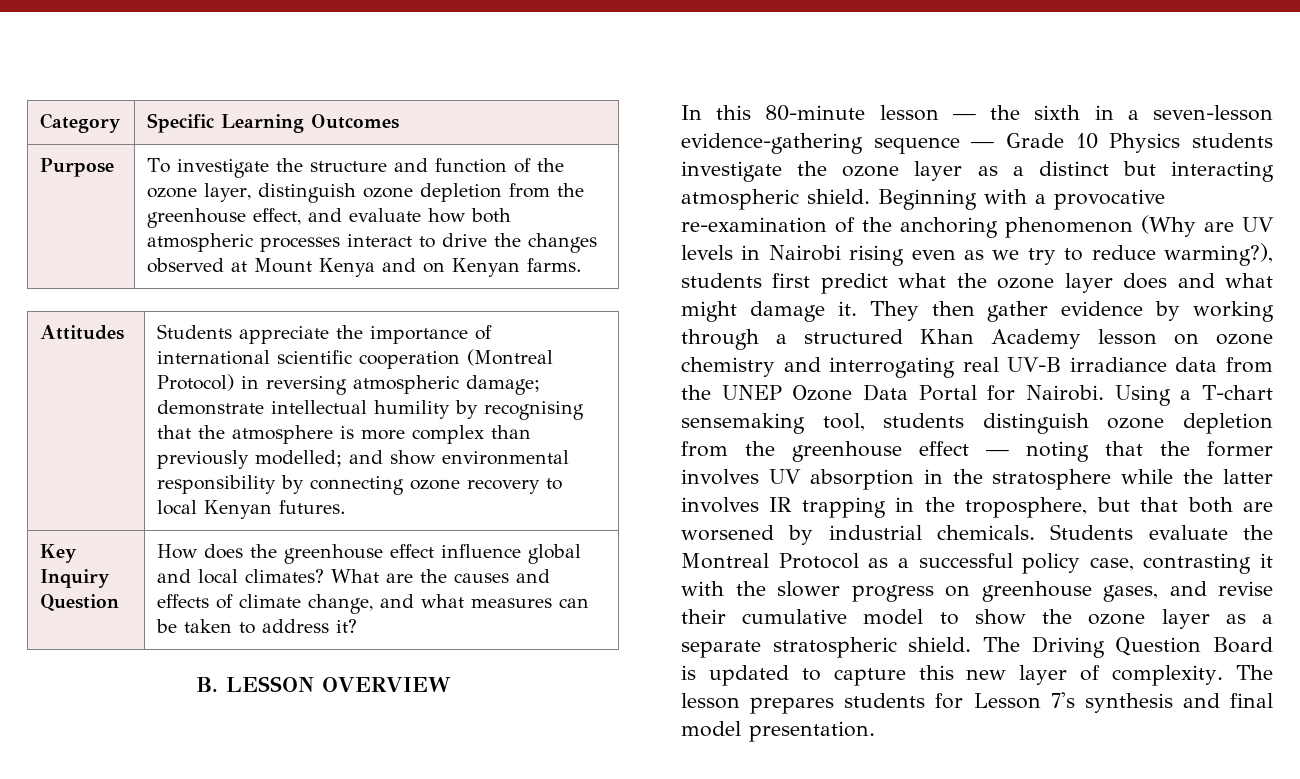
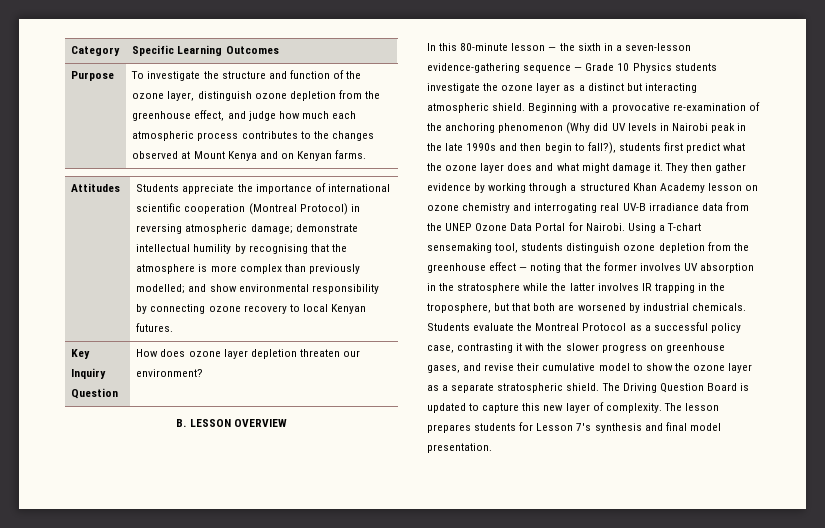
- Purpose | To investigate the structure and function of the ozone layer, distinguish ozone depletion from the greenhouse effect, and evaluate how both atmospheric processes interact to drive the changes observed at Mount Kenya and on Kenyan farms.
+ Purpose | To investigate the structure and function of the ozone layer, distinguish ozone depletion from the greenhouse effect, and judge how much each atmospheric process contributes to the changes observed at Mount Kenya and on Kenyan farms.
- Key Inquiry Question | How does the greenhouse effect influence global and local climates? What are the causes and effects of climate change, and what measures can be taken to address it?
+ Key Inquiry Question | How does ozone layer depletion threaten our environment?
- Beginning with a provocative re-examination of the anchoring phenomenon (Why are UV levels in Nairobi rising even as we try to reduce warming?), students first predict what the ozone layer does and what might damage it.
+ Beginning with a provocative re-examination of the anchoring phenomenon (Why did UV levels in Nairobi peak in the late 1990s and then begin to fall?), students first predict what the ozone layer does and what might damage it.

